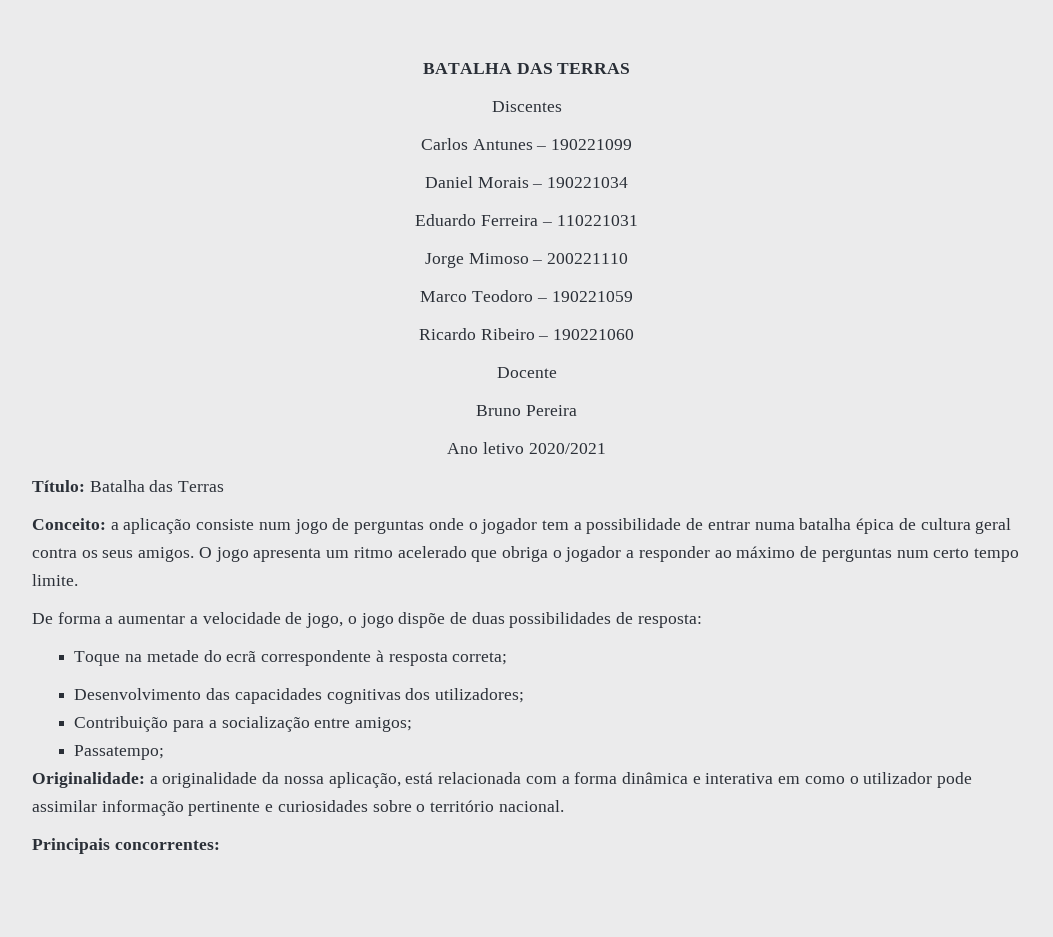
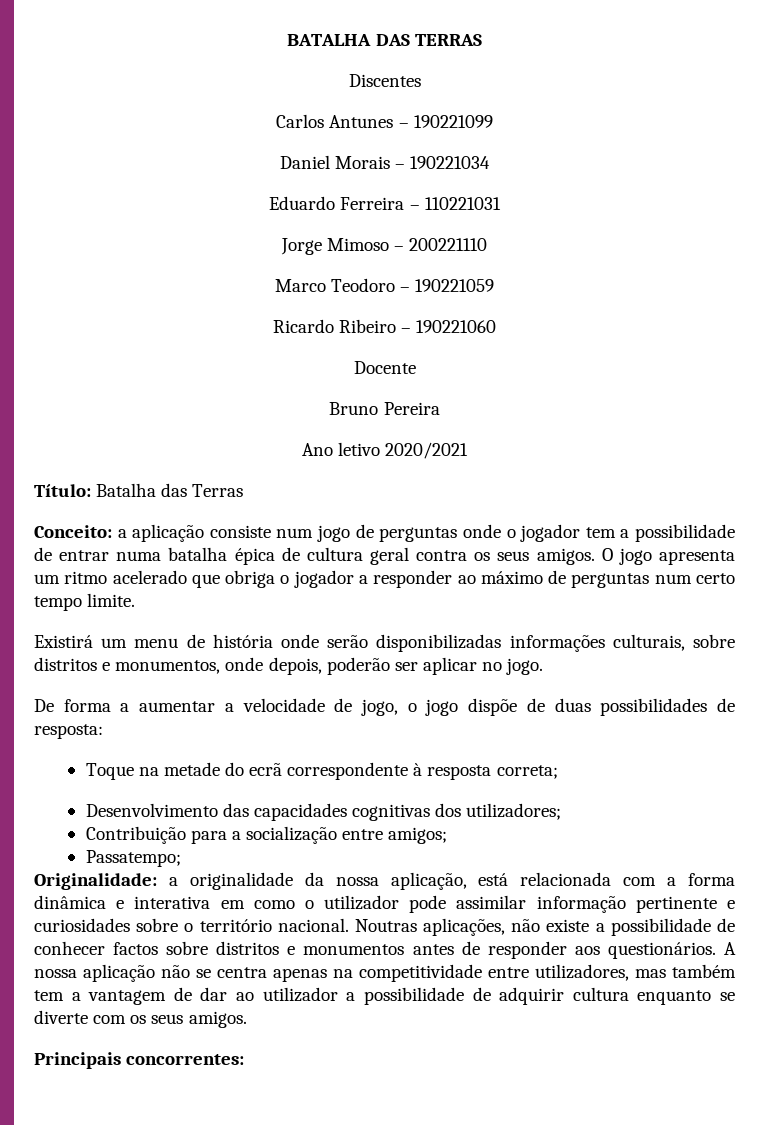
+ Existirá um menu de história onde serão disponibilizadas informações culturais, sobre distritos e monumentos, onde depois, poderão ser aplicar no jogo.
+ Noutras aplicações, não existe a possibilidade de conhecer factos sobre distritos e monumentos antes de responder aos questionários. A nossa aplicação não se centra apenas na competitividade entre utilizadores, mas também tem a vantagem de dar ao utilizador a possibilidade de adquirir cultura enquanto se diverte com os seus amigos.

